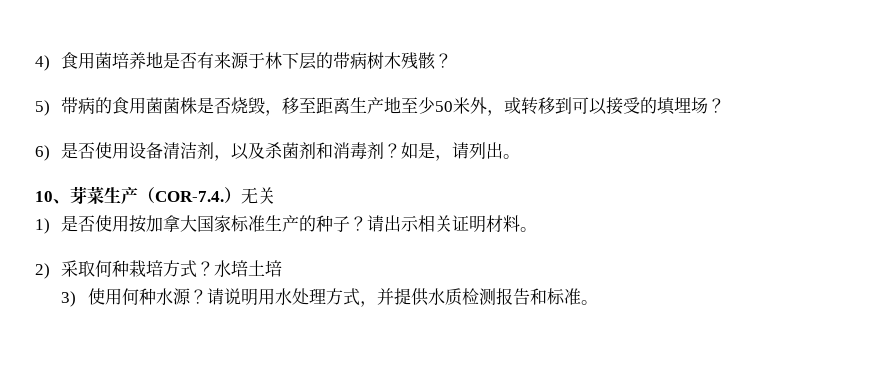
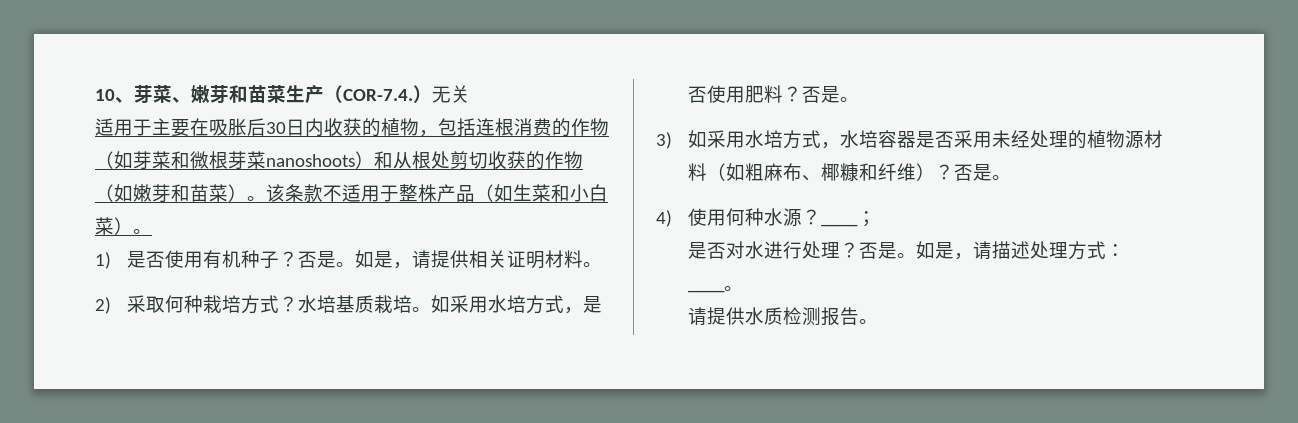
- 4)食用菌培养地是否有来源于林下层的带病树木残骸？
- 5)带病的食用菌菌株是否烧毁，移至距离生产地至少50米外，或转移到可以接受的填埋场？
- 6)是否使用设备清洁剂，以及杀菌剂和消毒剂？如是，请列出。
- 10、芽菜生产（COR-7.4.）无关
- 1)是否使用按加拿大国家标准生产的种子？请出示相关证明材料。
+ 10、芽菜、嫩芽和苗菜生产（COR-7.4.）无关
+ 适用于主要在吸胀后30日内收获的植物，包括连根消费的作物（如芽菜和微根芽菜nanoshoots）和从根处剪切收获的作物（如嫩芽和苗菜）。该条款不适用于整株产品（如生菜和小白菜）。
+ 1)是否使用有机种子？否是。如是，请提供相关证明材料。
- 水培土培
- 3)使用何种水源？请说明用水处理方式，并提供水质检测报告和标准。
+ 水培基质栽培。如采用水培方式，是否使用肥料？否是。
+ 3)如采用水培方式，水培容器是否采用未经处理的植物源材料（如粗麻布、椰糠和纤维）？否是。
+ 4)使用何种水源？____；
+ 是否对水进行处理？否是。如是，请描述处理方式：____。
+ 请提供水质检测报告。

